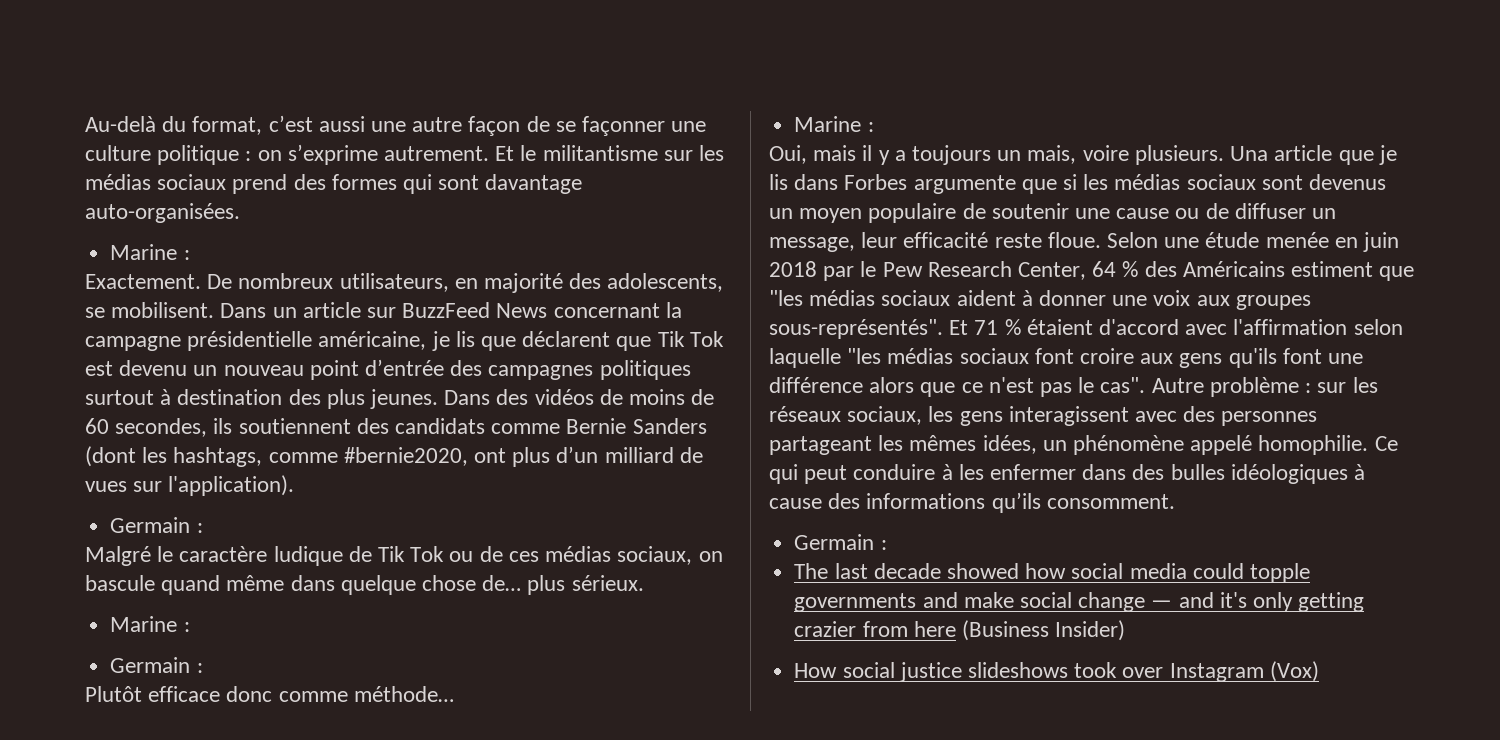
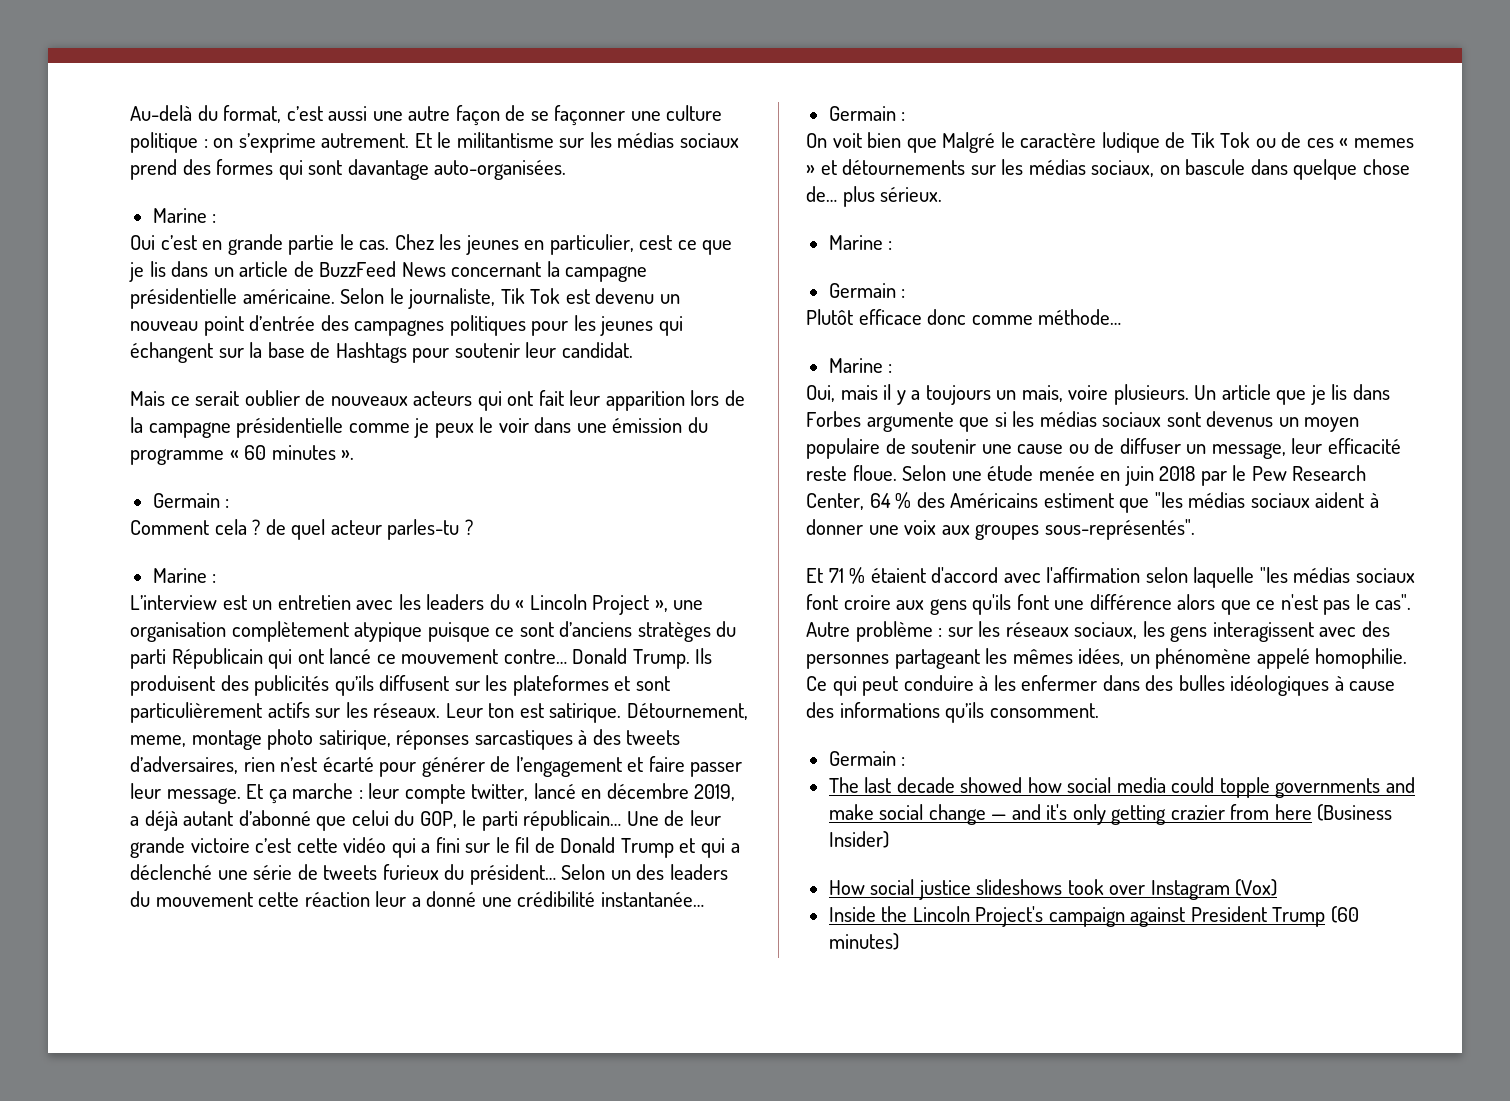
- Exactement. De nombreux utilisateurs, en majorité des adolescents, se mobilisent. Dans un article sur BuzzFeed News concernant la campagne présidentielle américaine, je lis que déclarent que Tik Tok est devenu un nouveau point d’entrée des campagnes politiques surtout à destination des plus jeunes. Dans des vidéos de moins de 60 secondes, ils soutiennent des candidats comme Bernie Sanders (dont les hashtags, comme #bernie2020, ont plus d’un milliard de vues sur l'application).
+ Oui c’est en grande partie le cas. Chez les jeunes en particulier, cest ce que je lis dans un article de BuzzFeed News concernant la campagne présidentielle américaine. Selon le journaliste, Tik Tok est devenu un nouveau point d’entrée des campagnes politiques pour les jeunes qui échangent sur la base de Hashtags pour soutenir leur candidat.
+ Mais ce serait oublier de nouveaux acteurs qui ont fait leur apparition lors de la campagne présidentielle comme je peux le voir dans une émission du programme « 60 minutes ».
  Germain :
- Malgré le caractère ludique de Tik Tok ou de ces médias sociaux, on bascule quand même dans quelque chose de… plus sérieux.
+ Comment cela ? de quel acteur parles-tu ?
+ Marine :
+ L’interview est un entretien avec les leaders du « Lincoln Project », une organisation complètement atypique puisque ce sont d’anciens stratèges du parti Républicain qui ont lancé ce mouvement contre… Donald Trump. Ils produisent des publicités qu’ils diffusent sur les plateformes et sont particulièrement actifs sur les réseaux. Leur ton est satirique. Détournement, meme, montage photo satirique, réponses sarcastiques à des tweets d’adversaires, rien n’est écarté pour générer de l’engagement et faire passer leur message. Et ça marche : leur compte twitter, lancé en décembre 2019, a déjà autant d’abonné que celui du GOP, le parti républicain… Une de leur grande victoire c’est cette vidéo qui a fini sur le fil de Donald Trump et qui a déclenché une série de tweets furieux du président… Selon un des leaders du mouvement cette réaction leur a donné une crédibilité instantanée…
+ Germain :
+ On voit bien que Malgré le caractère ludique de Tik Tok ou de ces « memes » et détournements sur les médias sociaux, on bascule dans quelque chose de… plus sérieux.
- Una article que je lis dans Forbes argumente que si les médias sociaux sont devenus un moyen populaire de soutenir une cause ou de diffuser un message, leur efficacité reste floue.
+ Un article que je lis dans Forbes argumente que si les médias sociaux sont devenus un moyen populaire de soutenir une cause ou de diffuser un message, leur efficacité reste floue.
- Selon une étude menée en juin 2018 par le Pew Research Center, 64 % des Américains estiment que "les médias sociaux aident à donner une voix aux groupes sous-représentés". Et 71 % étaient d'accord avec l'affirmation selon laquelle "les médias sociaux font croire aux gens qu'ils font une différence alors que ce n'est pas le cas".
+ Selon une étude menée en juin 2018 par le Pew Research Center, 64 % des Américains estiment que "les médias sociaux aident à donner une voix aux groupes sous-représentés".
+ Et 71 % étaient d'accord avec l'affirmation selon laquelle "les médias sociaux font croire aux gens qu'ils font une différence alors que ce n'est pas le cas".
+ Inside the Lincoln Project's campaign against President Trump (60 minutes)

